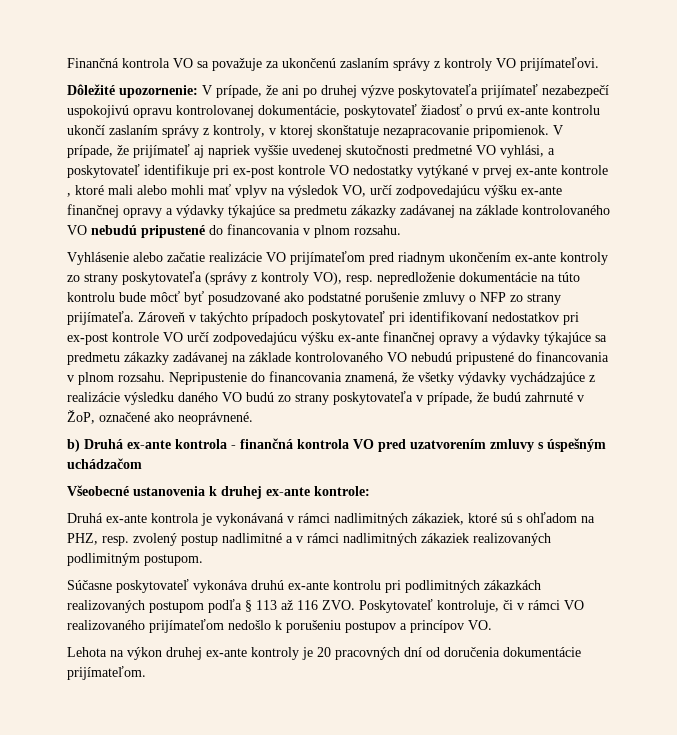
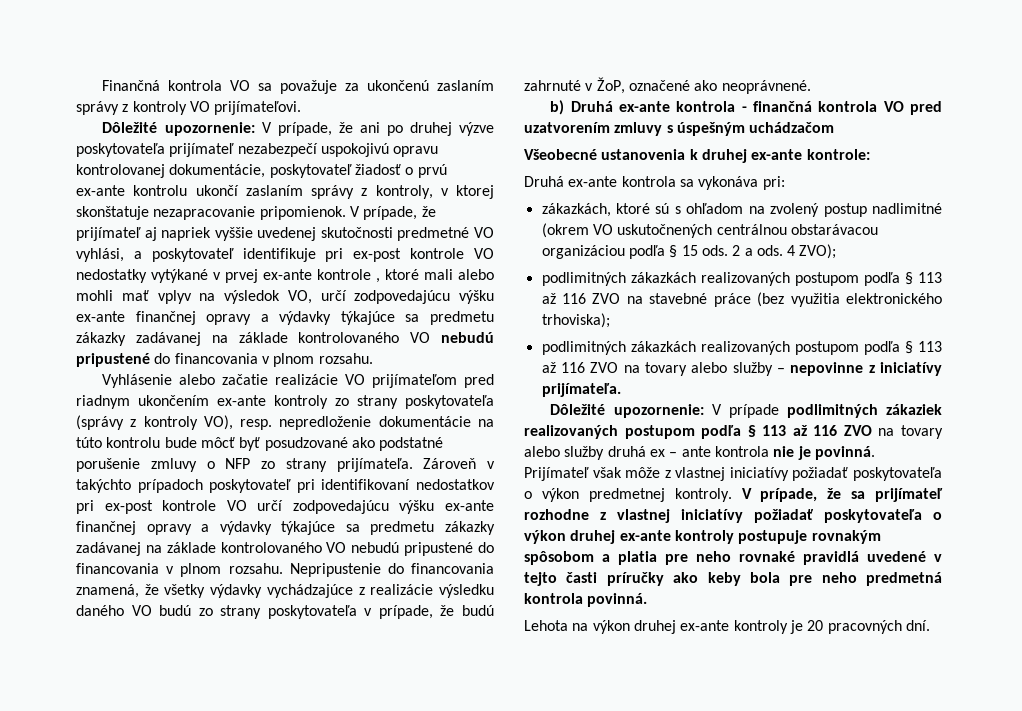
- Druhá ex-ante kontrola je vykonávaná v rámci nadlimitných zákaziek, ktoré sú s ohľadom na PHZ, resp. zvolený postup nadlimitné a v rámci nadlimitných zákaziek realizovaných podlimitným postupom.
- Súčasne poskytovateľ vykonáva druhú ex-ante kontrolu pri podlimitných zákazkách realizovaných postupom podľa § 113 až 116 ZVO. Poskytovateľ kontroluje, či v rámci VO realizovaného prijímateľom nedošlo k porušeniu postupov a princípov VO.
+ Druhá ex-ante kontrola sa vykonáva pri:
+ zákazkách, ktoré sú s ohľadom na zvolený postup nadlimitné (okrem VO uskutočnených centrálnou obstarávacou organizáciou podľa § 15 ods. 2 a ods. 4 ZVO);
+ podlimitných zákazkách realizovaných postupom podľa § 113 až 116 ZVO na stavebné práce (bez využitia elektronického trhoviska);
+ podlimitných zákazkách realizovaných postupom podľa § 113 až 116 ZVO na tovary alebo služby – nepovinne z iniciatívy prijímateľa.
+ Dôležité upozornenie: V prípade podlimitných zákaziek realizovaných postupom podľa § 113 až 116 ZVO na tovary alebo služby druhá ex – ante kontrola nie je povinná. Prijímateľ však môže z vlastnej iniciatívy požiadať poskytovateľa o výkon predmetnej kontroly. V prípade, že sa prijímateľ rozhodne z vlastnej iniciatívy požiadať poskytovateľa o výkon druhej ex-ante kontroly postupuje rovnakým spôsobom a platia pre neho rovnaké pravidlá uvedené v tejto časti príručky ako keby bola pre neho predmetná kontrola povinná.
- Lehota na výkon druhej ex-ante kontroly je 20 pracovných dní od doručenia dokumentácie prijímateľom.
+ Lehota na výkon druhej ex-ante kontroly je 20 pracovných dní.

